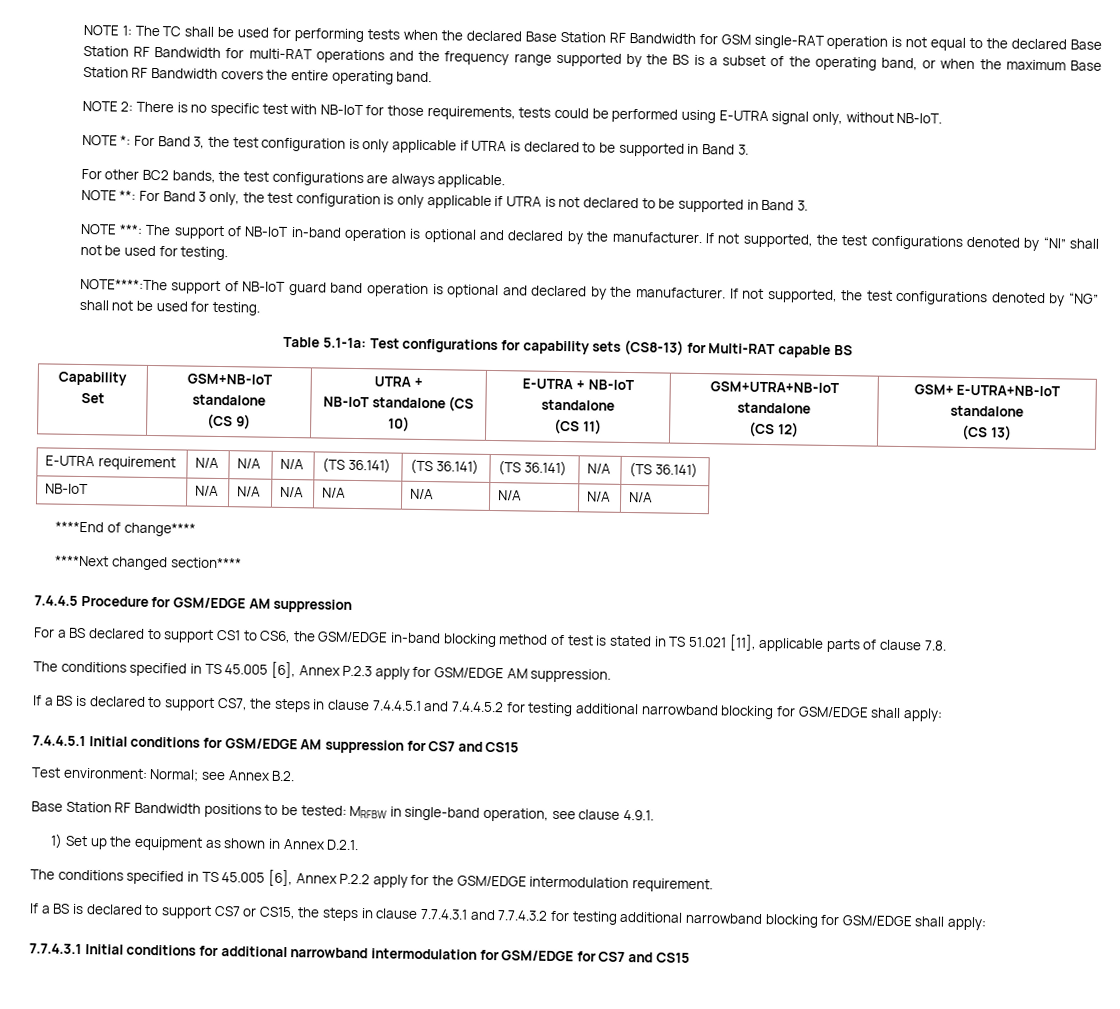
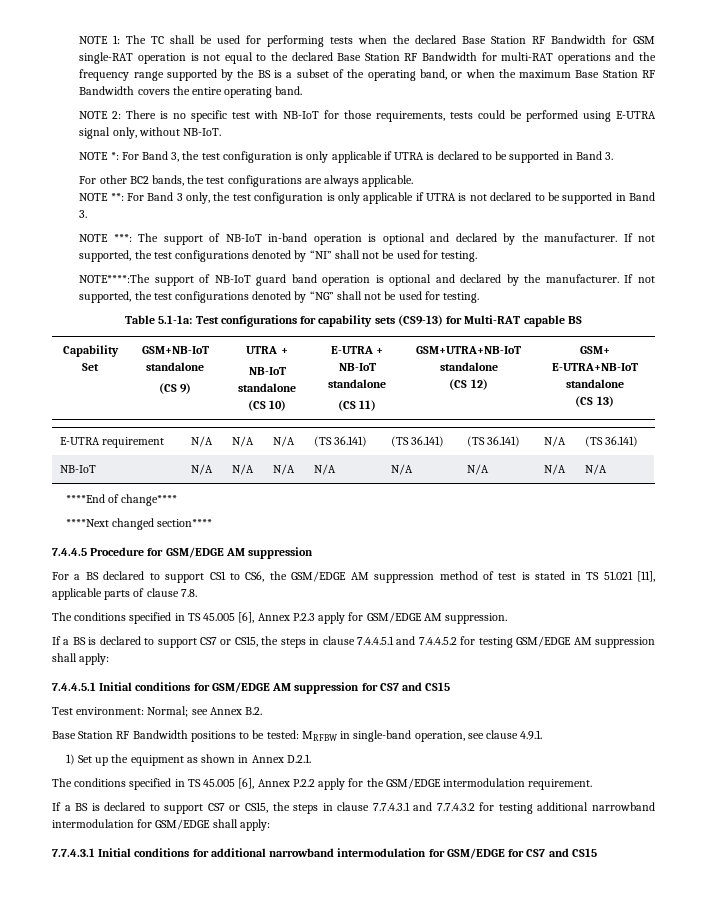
- Table 5.1-1a: Test configurations for capability sets (CS8-13) for Multi-RAT capable BS
+ Table 5.1-1a: Test configurations for capability sets (CS9-13) for Multi-RAT capable BS
- For a BS declared to support CS1 to CS6, the GSM/EDGE in-band blocking method of test is stated in TS 51.021 [11], applicable parts of clause 7.8.
+ For a BS declared to support CS1 to CS6, the GSM/EDGE AM suppression method of test is stated in TS 51.021 [11], applicable parts of clause 7.8.
- If a BS is declared to support CS7, the steps in clause 7.4.4.5.1 and 7.4.4.5.2 for testing additional narrowband blocking for GSM/EDGE shall apply:
+ If a BS is declared to support CS7 or CS15, the steps in clause 7.4.4.5.1 and 7.4.4.5.2 for testing GSM/EDGE AM suppression shall apply:
- If a BS is declared to support CS7 or CS15, the steps in clause 7.7.4.3.1 and 7.7.4.3.2 for testing additional narrowband blocking for GSM/EDGE shall apply:
+ If a BS is declared to support CS7 or CS15, the steps in clause 7.7.4.3.1 and 7.7.4.3.2 for testing additional narrowband intermodulation for GSM/EDGE shall apply:

